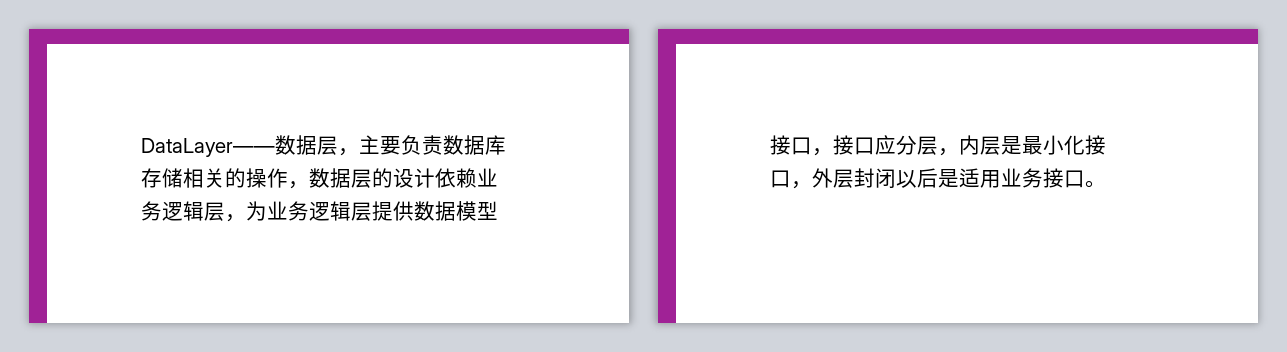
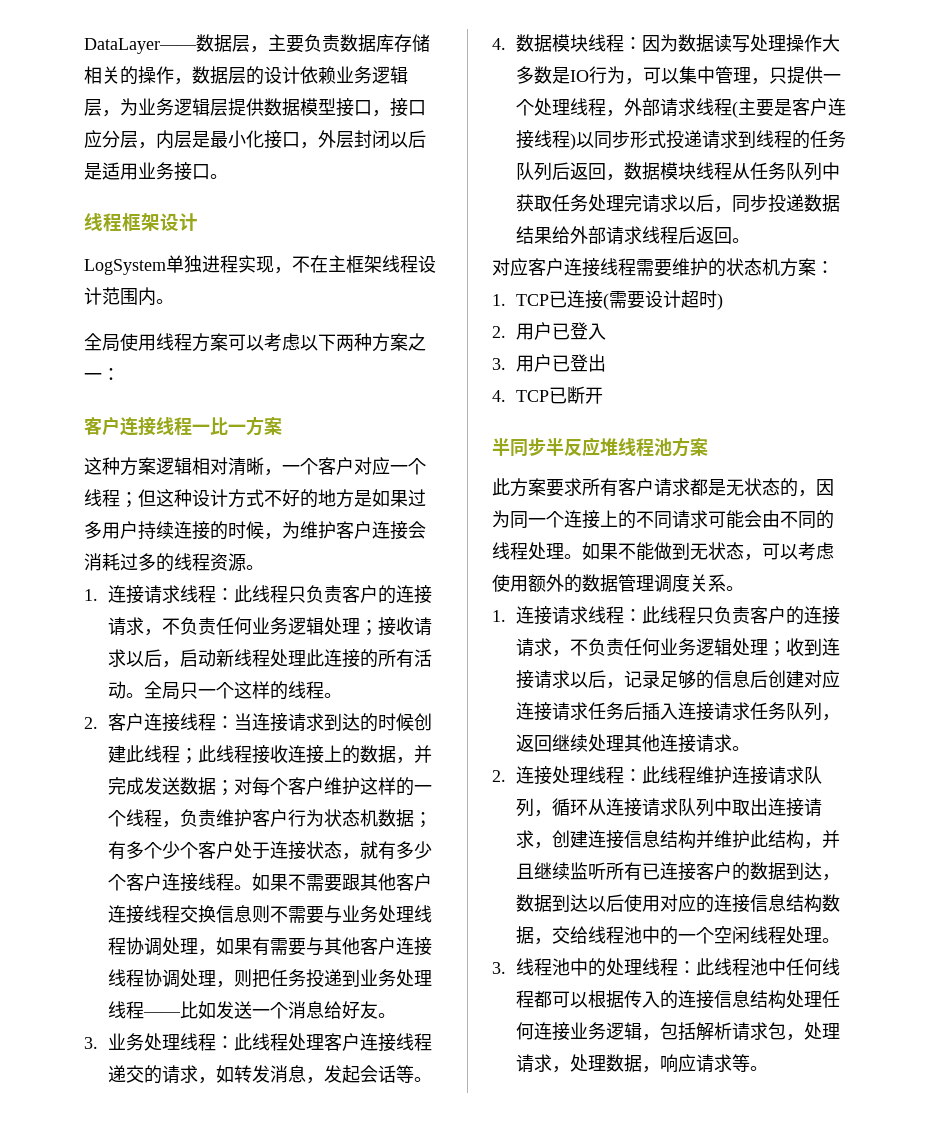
+ 线程框架设计
+ LogSystem单独进程实现，不在主框架线程设计范围内。
+ 全局使用线程方案可以考虑以下两种方案之一：
+ 客户连接线程一比一方案
+ 这种方案逻辑相对清晰，一个客户对应一个线程；但这种设计方式不好的地方是如果过多用户持续连接的时候，为维护客户连接会消耗过多的线程资源。
+ 1.连接请求线程：此线程只负责客户的连接请求，不负责任何业务逻辑处理；接收请求以后，启动新线程处理此连接的所有活动。全局只一个这样的线程。
+ 2.客户连接线程：当连接请求到达的时候创建此线程；此线程接收连接上的数据，并完成发送数据；对每个客户维护这样的一个线程，负责维护客户行为状态机数据；有多个少个客户处于连接状态，就有多少个客户连接线程。如果不需要跟其他客户连接线程交换信息则不需要与业务处理线程协调处理，如果有需要与其他客户连接线程协调处理，则把任务投递到业务处理线程——比如发送一个消息给好友。
+ 3.业务处理线程：此线程处理客户连接线程递交的请求，如转发消息，发起会话等。
+ 4.数据模块线程：因为数据读写处理操作大多数是IO行为，可以集中管理，只提供一个处理线程，外部请求线程(主要是客户连接线程)以同步形式投递请求到线程的任务队列后返回，数据模块线程从任务队列中获取任务处理完请求以后，同步投递数据结果给外部请求线程后返回。
+ 对应客户连接线程需要维护的状态机方案：
+ 1. TCP已连接(需要设计超时)
+ 2.用户已登入
+ 3.用户已登出
+ 4. TCP已断开
+ 半同步半反应堆线程池方案
+ 此方案要求所有客户请求都是无状态的，因为同一个连接上的不同请求可能会由不同的线程处理。如果不能做到无状态，可以考虑使用额外的数据管理调度关系。
+ 1.连接请求线程：此线程只负责客户的连接请求，不负责任何业务逻辑处理；收到连接请求以后，记录足够的信息后创建对应连接请求任务后插入连接请求任务队列，返回继续处理其他连接请求。
+ 2.连接处理线程：此线程维护连接请求队列，循环从连接请求队列中取出连接请求，创建连接信息结构并维护此结构，并且继续监听所有已连接客户的数据到达，数据到达以后使用对应的连接信息结构数据，交给线程池中的一个空闲线程处理。
+ 3.线程池中的处理线程：此线程池中任何线程都可以根据传入的连接信息结构处理任何连接业务逻辑，包括解析请求包，处理请求，处理数据，响应请求等。

